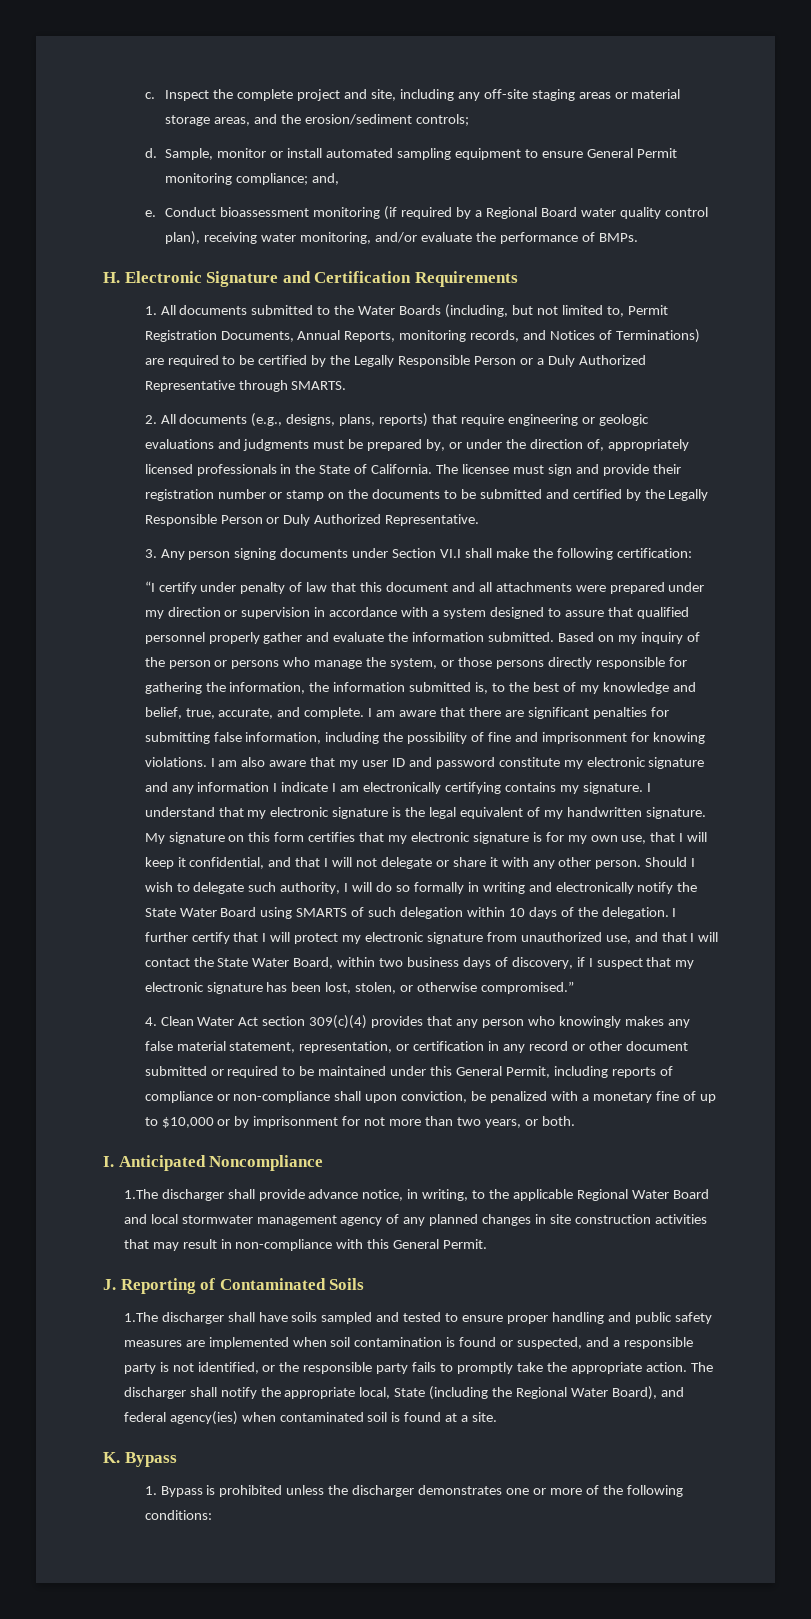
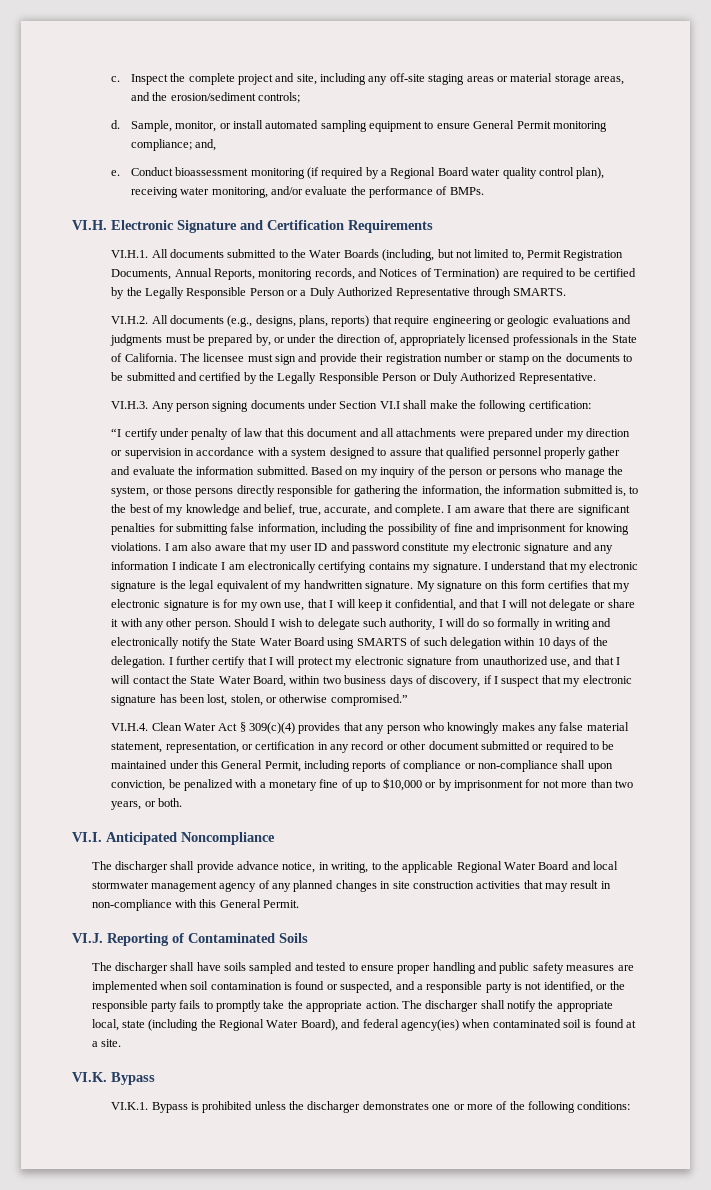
- Sample, monitor or install automated sampling equipment to ensure General Permit monitoring compliance; and,
+ Sample, monitor, or install automated sampling equipment to ensure General Permit monitoring compliance; and,
- H. Electronic Signature and Certification Requirements
+ VI.H. Electronic Signature and Certification Requirements
- 1. All documents submitted to the Water Boards (including, but not limited to, Permit Registration Documents, Annual Reports, monitoring records, and Notices of Terminations) are required to be certified by the Legally Responsible Person or a Duly Authorized Representative through SMARTS.
+ VI.H.1. All documents submitted to the Water Boards (including, but not limited to, Permit Registration Documents, Annual Reports, monitoring records, and Notices of Termination) are required to be certified by the Legally Responsible Person or a Duly Authorized Representative through SMARTS.
- 2. All documents (e.g., designs, plans, reports) that require engineering or geologic evaluations and judgments must be prepared by, or under the direction of, appropriately licensed professionals in the State of California.
+ VI.H.2. All documents (e.g., designs, plans, reports) that require engineering or geologic evaluations and judgments must be prepared by, or under the direction of, appropriately licensed professionals in the State of California.
- 3. Any person signing documents under Section VI.I shall make the following certification:
+ VI.H.3. Any person signing documents under Section VI.I shall make the following certification:
- 4. Clean Water Act section 309(c)(4) provides that any person who knowingly makes any false material statement, representation, or certification in any record or other document submitted or required to be maintained under this General Permit, including reports of compliance or non-compliance shall upon conviction, be penalized with a monetary fine of up to $10,000 or by imprisonment for not more than two years, or both.
+ VI.H.4. Clean Water Act § 309(c)(4) provides that any person who knowingly makes any false material statement, representation, or certification in any record or other document submitted or required to be maintained under this General Permit, including reports of compliance or non-compliance shall upon conviction, be penalized with a monetary fine of up to $10,000 or by imprisonment for not more than two years, or both.
- I. Anticipated Noncompliance
+ VI.I. Anticipated Noncompliance
- 1.The discharger shall provide advance notice, in writing, to the applicable Regional Water Board and local stormwater management agency of any planned changes in site construction activities that may result in non-compliance with this General Permit.
+ The discharger shall provide advance notice, in writing, to the applicable Regional Water Board and local stormwater management agency of any planned changes in site construction activities that may result in non-compliance with this General Permit.
- J. Reporting of Contaminated Soils
+ VI.J. Reporting of Contaminated Soils
- 1.The discharger shall have soils sampled and tested to ensure proper handling and public safety measures are implemented when soil contamination is found or suspected, and a responsible party is not identified, or the responsible party fails to promptly take the appropriate action.
+ The discharger shall have soils sampled and tested to ensure proper handling and public safety measures are implemented when soil contamination is found or suspected, and a responsible party is not identified, or the responsible party fails to promptly take the appropriate action.
- The discharger shall notify the appropriate local, State (including the Regional Water Board), and federal agency(ies) when contaminated soil is found at a site.
+ The discharger shall notify the appropriate local, state (including the Regional Water Board), and federal agency(ies) when contaminated soil is found at a site.
- K. Bypass
+ VI.K. Bypass
- 1. Bypass is prohibited unless the discharger demonstrates one or more of the following conditions:
+ VI.K.1. Bypass is prohibited unless the discharger demonstrates one or more of the following conditions:

